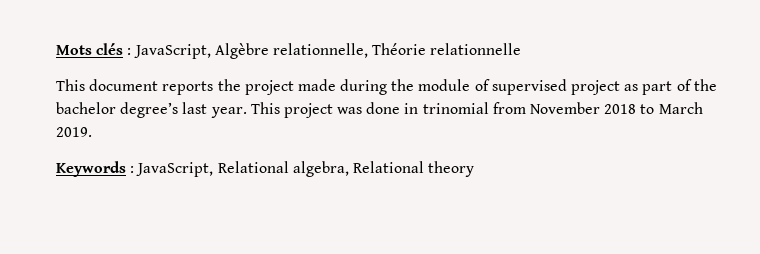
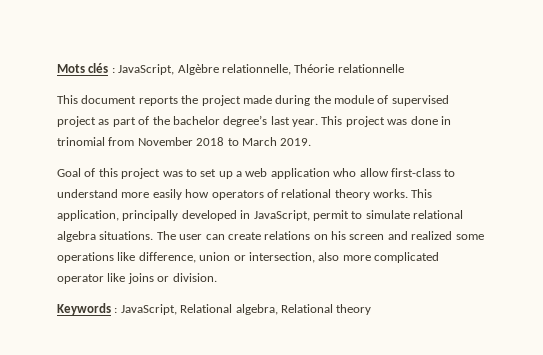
+ Goal of this project was to set up a web application who allow first-class to understand more easily how operators of relational theory works. This application, principally developed in JavaScript, permit to simulate relational algebra situations. The user can create relations on his screen and realized some operations like difference, union or intersection, also more complicated operator like joins or division.

